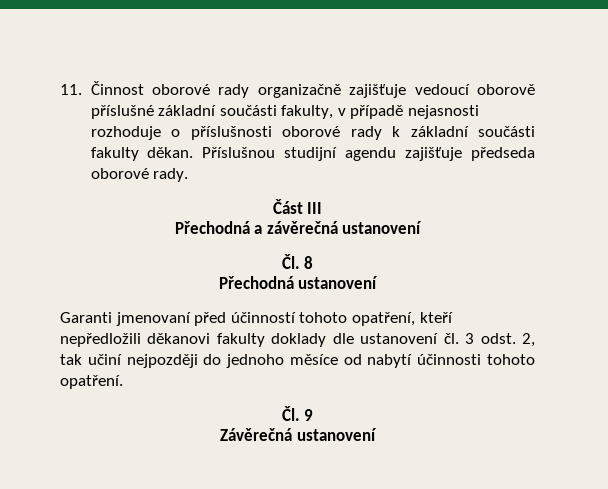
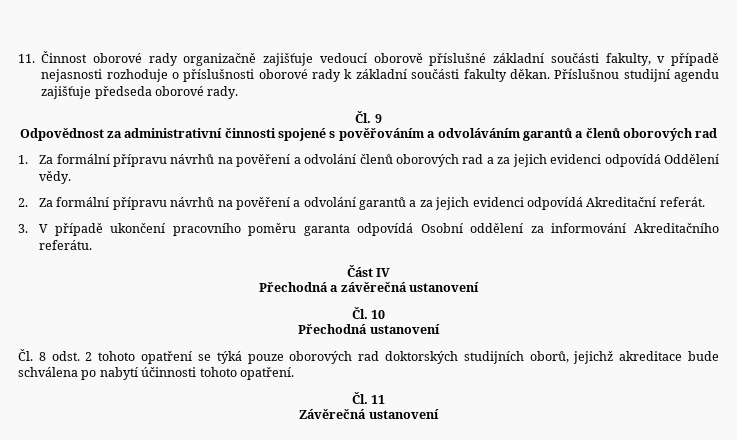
+ Čl. 9
+ Odpovědnost za administrativní činnosti spojené s pověřováním a odvoláváním garantů a členů oborových rad
+ 1. Za formální přípravu návrhů na pověření a odvolání členů oborových rad a za jejich evidenci odpovídá Oddělení vědy.
+ 2. Za formální přípravu návrhů na pověření a odvolání garantů a za jejich evidenci odpovídá Akreditační referát.
+ 3. V případě ukončení pracovního poměru garanta odpovídá Osobní oddělení za informování Akreditačního referátu.
- Část III
+ Část IV
- Čl. 8
+ Čl. 10
- Garanti jmenovaní před účinností tohoto opatření, kteří nepředložili děkanovi fakulty doklady dle ustanovení čl. 3 odst. 2, tak učiní nejpozději do jednoho měsíce od nabytí účinnosti tohoto opatření.
+ Čl. 8 odst. 2 tohoto opatření se týká pouze oborových rad doktorských studijních oborů, jejichž akreditace bude schválena po nabytí účinnosti tohoto opatření.
- Čl. 9
+ Čl. 11

